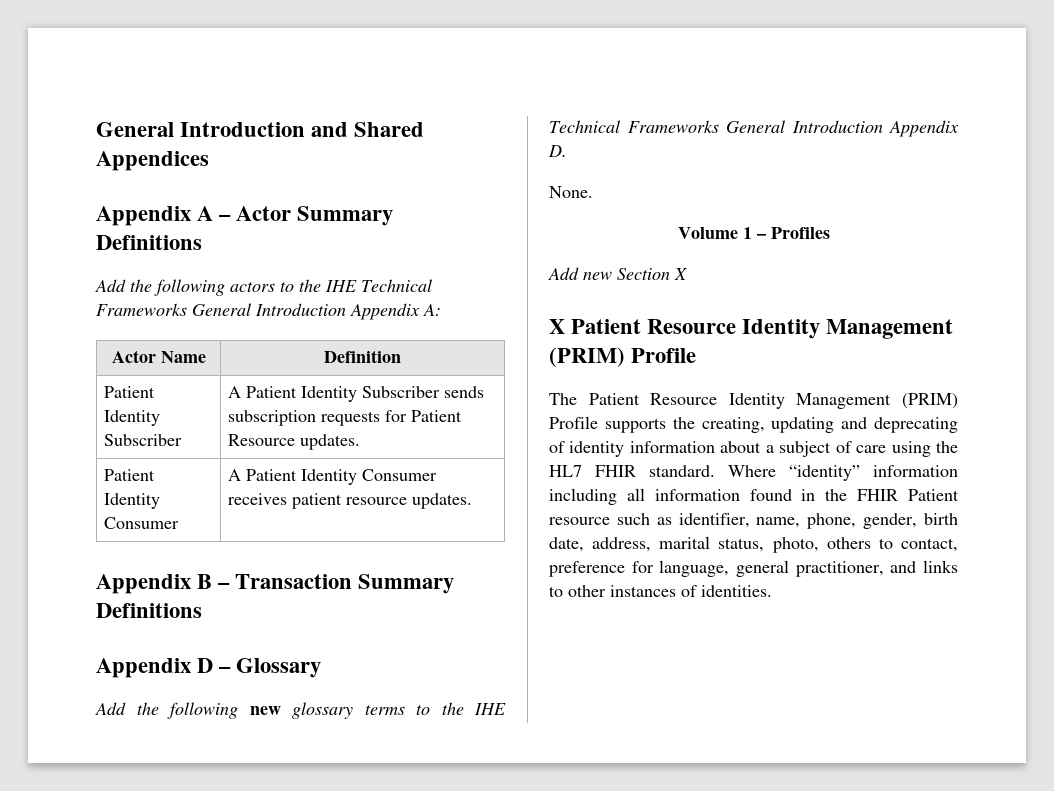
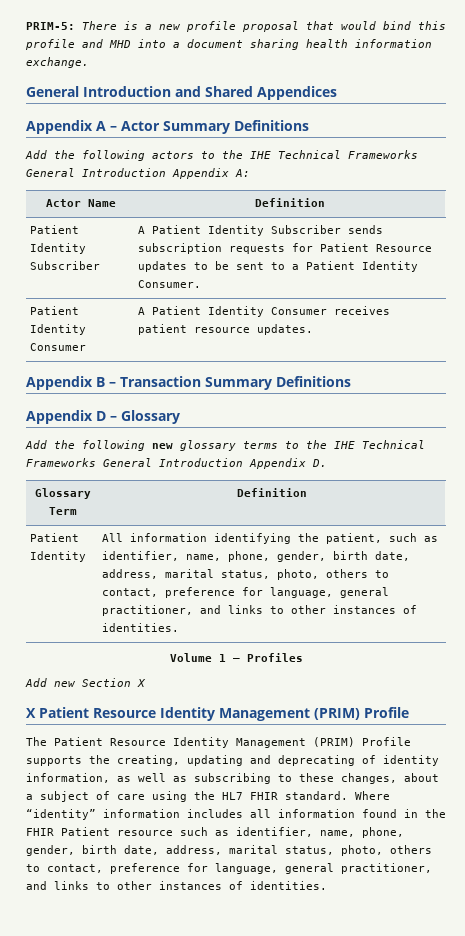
+ PRIM-5: There is a new profile proposal that would bind this profile and MHD into a document sharing health information exchange.
- Patient Identity Subscriber | A Patient Identity Subscriber sends subscription requests for Patient Resource updates.
+ Patient Identity Subscriber | A Patient Identity Subscriber sends subscription requests for Patient Resource updates to be sent to a Patient Identity Consumer.
- None.
+ Glossary Term | Definition
+ Patient Identity | All information identifying the patient, such as identifier, name, phone, gender, birth date, address, marital status, photo, others to contact, preference for language, general practitioner, and links to other instances of identities.
- The Patient Resource Identity Management (PRIM) Profile supports the creating, updating and deprecating of identity information about a subject of care using the HL7 FHIR standard.
+ The Patient Resource Identity Management (PRIM) Profile supports the creating, updating and deprecating of identity information, as well as subscribing to these changes, about a subject of care using the HL7 FHIR standard.
- Where “identity” information including all information found in the FHIR Patient resource such as identifier, name, phone, gender, birth date, address, marital status, photo, others to contact, preference for language, general practitioner, and links to other instances of identities.
+ Where “identity” information includes all information found in the FHIR Patient resource such as identifier, name, phone, gender, birth date, address, marital status, photo, others to contact, preference for language, general practitioner, and links to other instances of identities.

